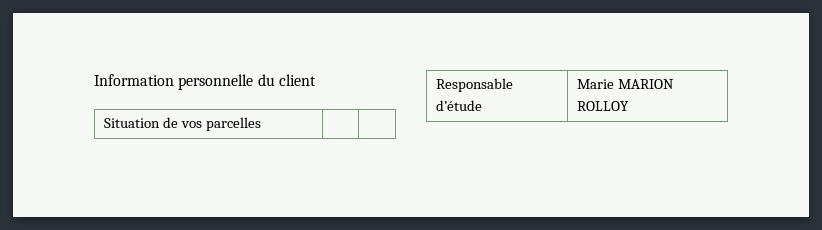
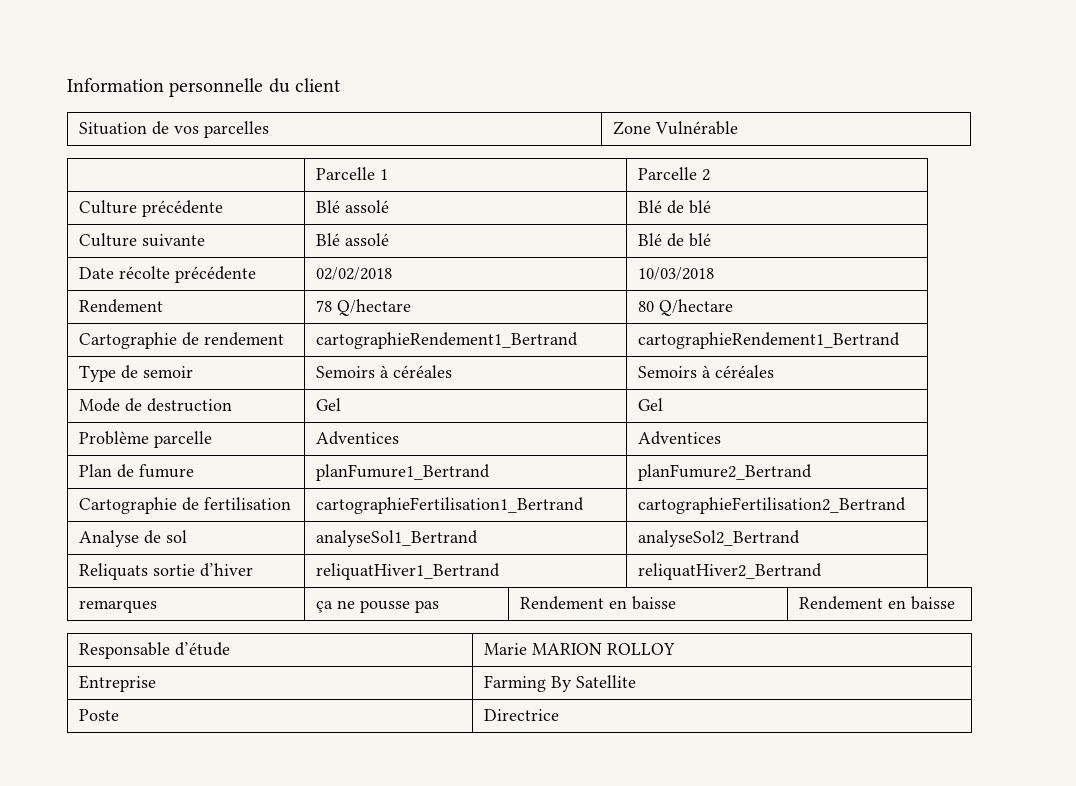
- Situation de vos parcelles | |
+ Situation de vos parcelles | Zone Vulnérable
+ | Parcelle 1 | Parcelle 2
+ Culture précédente | Blé assolé | Blé de blé
+ Culture suivante | Blé assolé | Blé de blé
+ Date récolte précédente | 02/02/2018 | 10/03/2018
+ Rendement | 78 Q/hectare | 80 Q/hectare
+ Cartographie de rendement | cartographieRendement1_Bertrand | cartographieRendement1_Bertrand
+ Type de semoir | Semoirs à céréales | Semoirs à céréales
+ Mode de destruction | Gel | Gel
+ Problème parcelle | Adventices | Adventices
+ Plan de fumure | planFumure1_Bertrand | planFumure2_Bertrand
+ Cartographie de fertilisation | cartographieFertilisation1_Bertrand | cartographieFertilisation2_Bertrand
+ Analyse de sol | analyseSol1_Bertrand | analyseSol2_Bertrand
+ Reliquats sortie d’hiver | reliquatHiver1_Bertrand | reliquatHiver2_Bertrand
+ remarques | ça ne pousse pas | Rendement en baisse | Rendement en baisse
+ Entreprise | Farming By Satellite
+ Poste | Directrice

